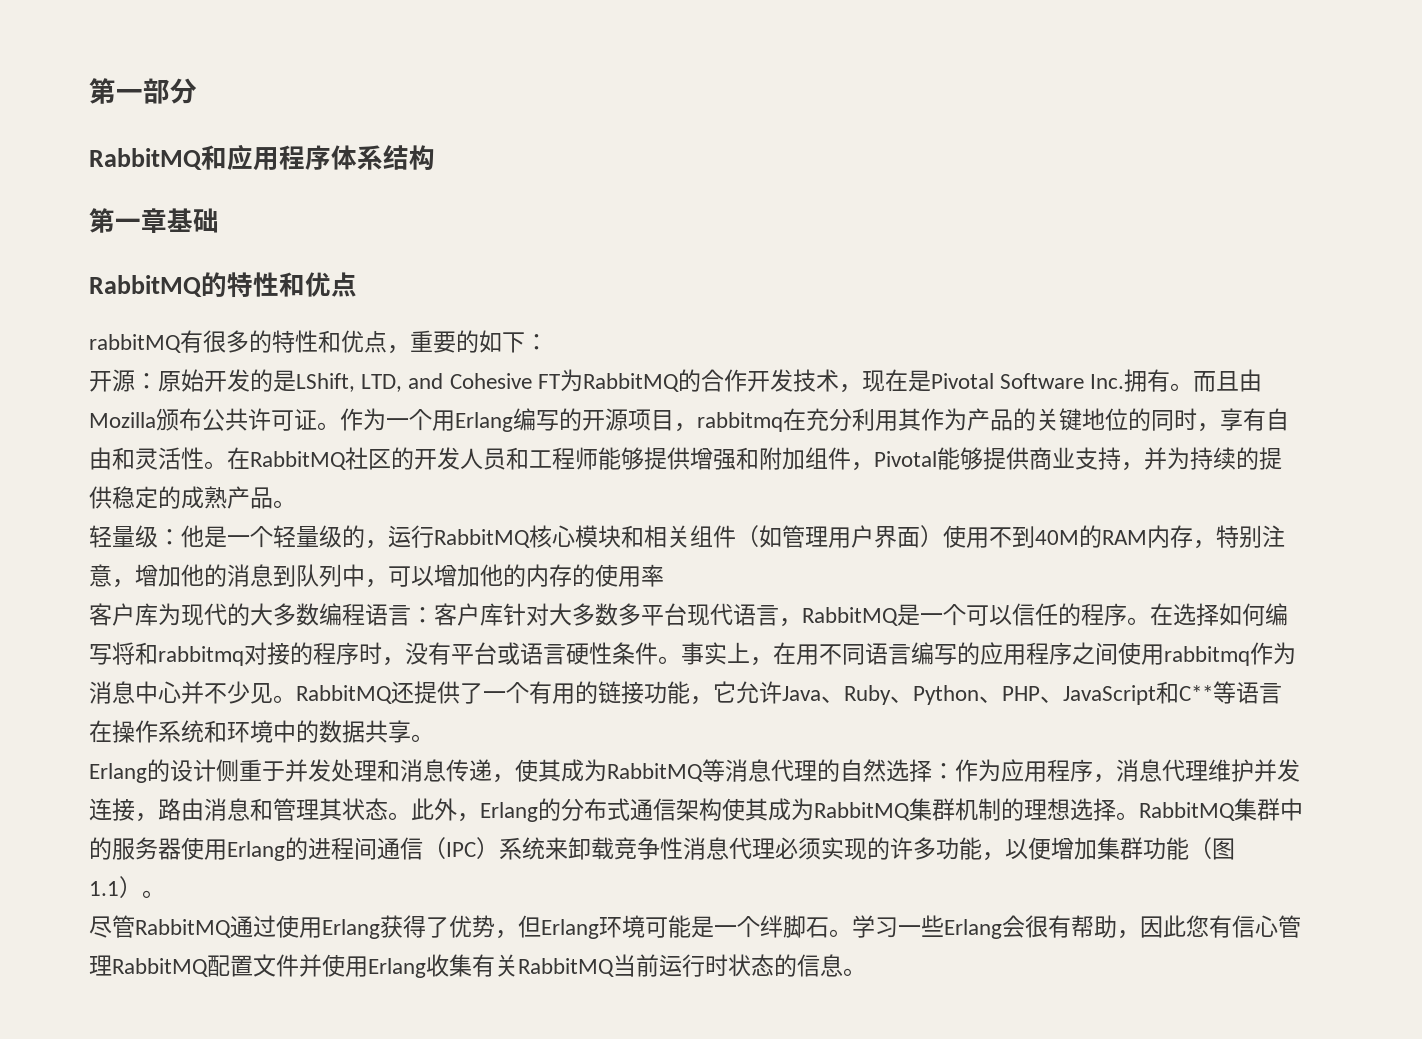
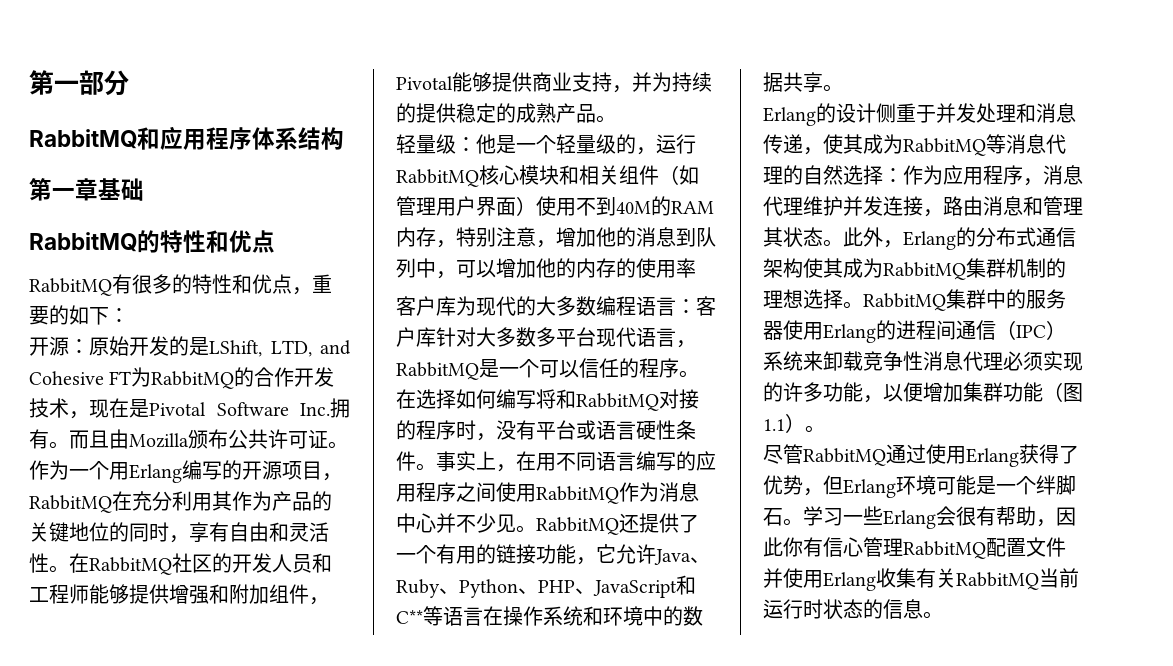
- rabbitMQ有很多的特性和优点，重要的如下：
+ RabbitMQ有很多的特性和优点，重要的如下：
- 作为一个用Erlang编写的开源项目，rabbitmq在充分利用其作为产品的关键地位的同时，享有自由和灵活性。
+ 作为一个用Erlang编写的开源项目，RabbitMQ在充分利用其作为产品的关键地位的同时，享有自由和灵活性。
- 在选择如何编写将和rabbitmq对接的程序时，没有平台或语言硬性条件。
+ 在选择如何编写将和RabbitMQ对接的程序时，没有平台或语言硬性条件。
- 事实上，在用不同语言编写的应用程序之间使用rabbitmq作为消息中心并不少见。
+ 事实上，在用不同语言编写的应用程序之间使用RabbitMQ作为消息中心并不少见。
- 学习一些Erlang会很有帮助，因此您有信心管理RabbitMQ配置文件并使用Erlang收集有关RabbitMQ当前运行时状态的信息。
+ 学习一些Erlang会很有帮助，因此你有信心管理RabbitMQ配置文件并使用Erlang收集有关RabbitMQ当前运行时状态的信息。

